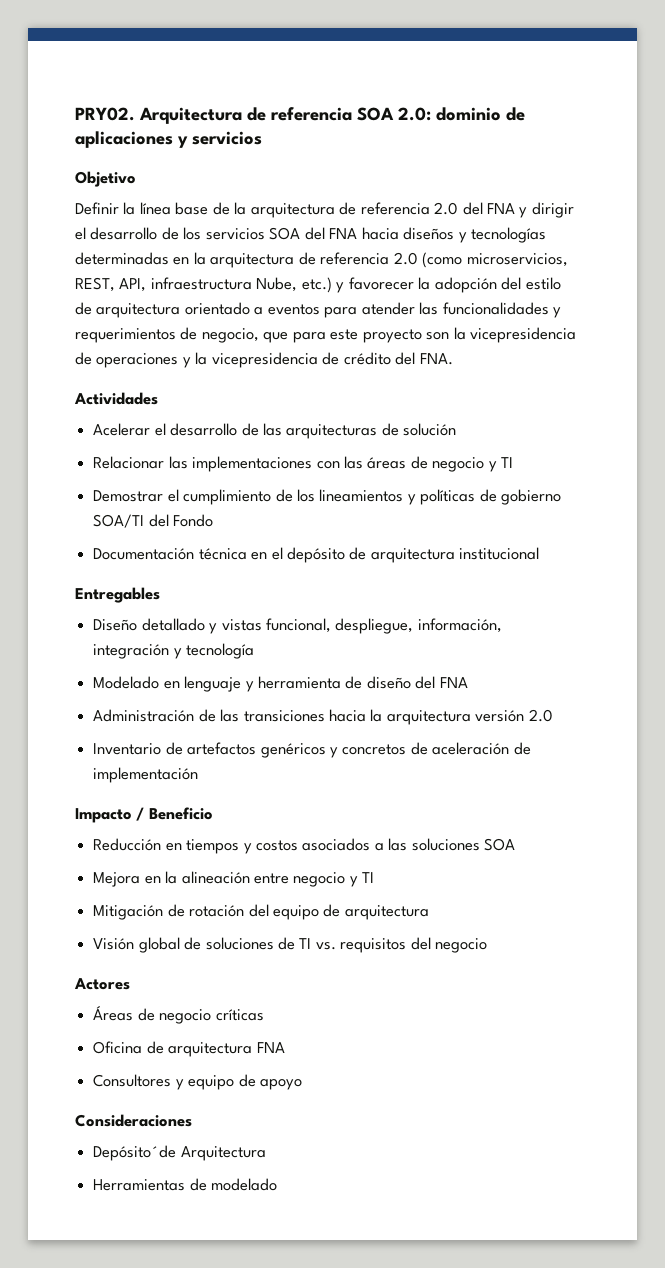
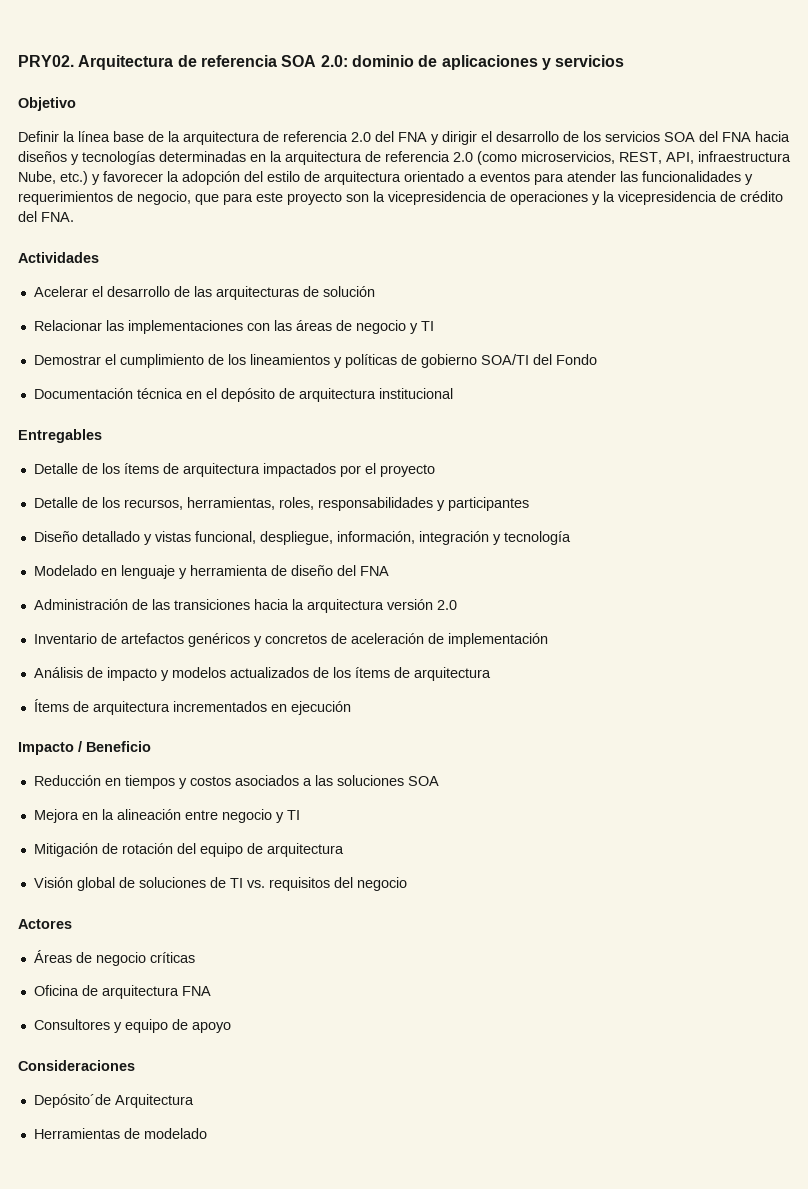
+ Detalle de los ítems de arquitectura impactados por el proyecto
+ Detalle de los recursos, herramientas, roles, responsabilidades y participantes
+ Análisis de impacto y modelos actualizados de los ítems de arquitectura
+ Ítems de arquitectura incrementados en ejecución

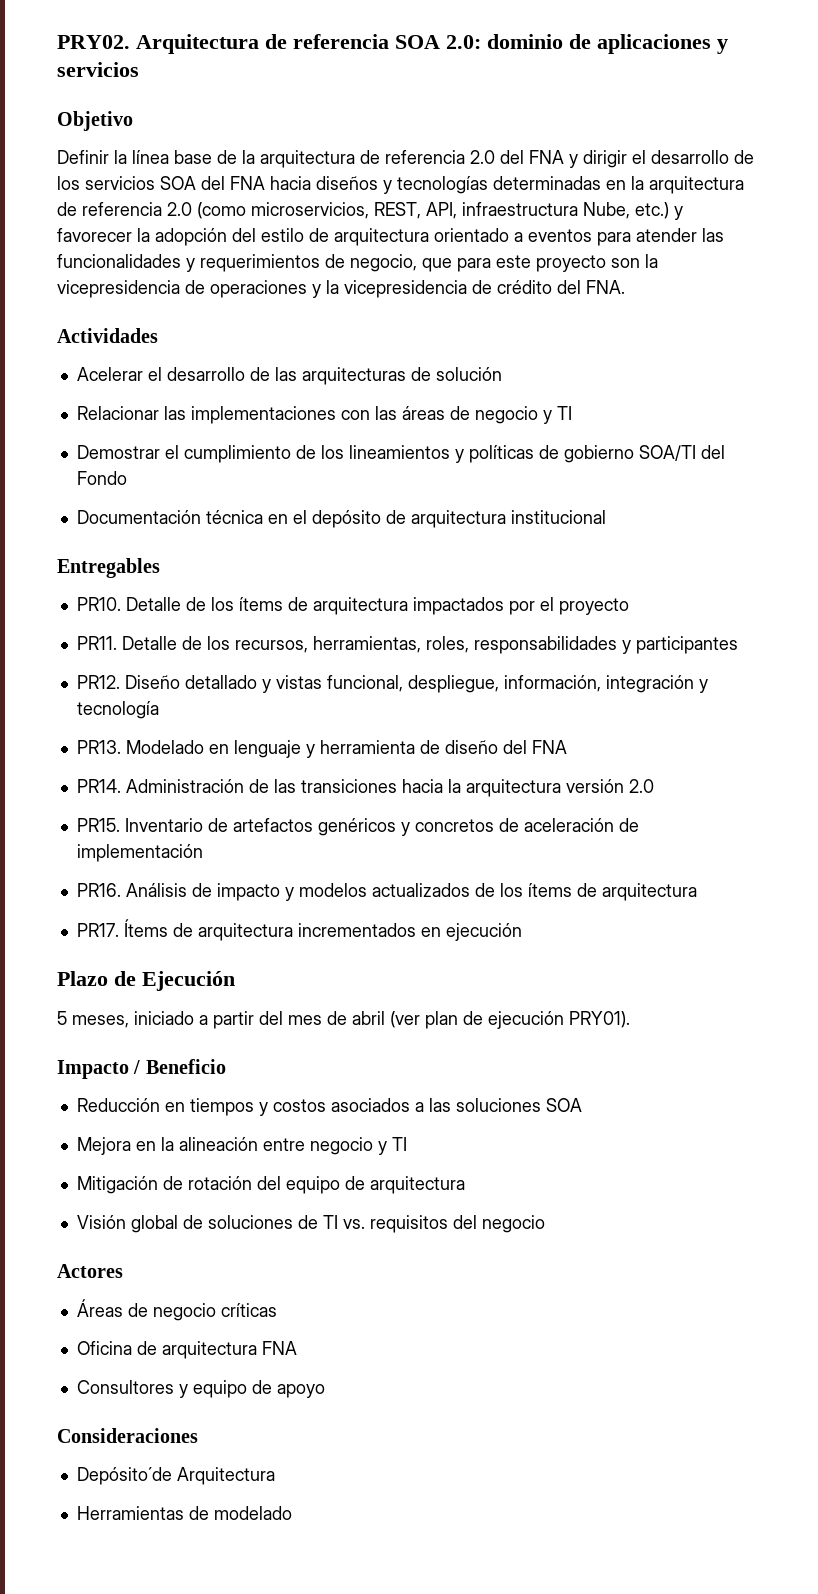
+ PR10.
+ PR11.
+ PR12.
+ PR13.
+ PR14.
+ PR15.
+ PR16.
+ PR17.
+ Plazo de Ejecución
+ 5 meses, iniciado a partir del mes de abril (ver plan de ejecución PRY01).

